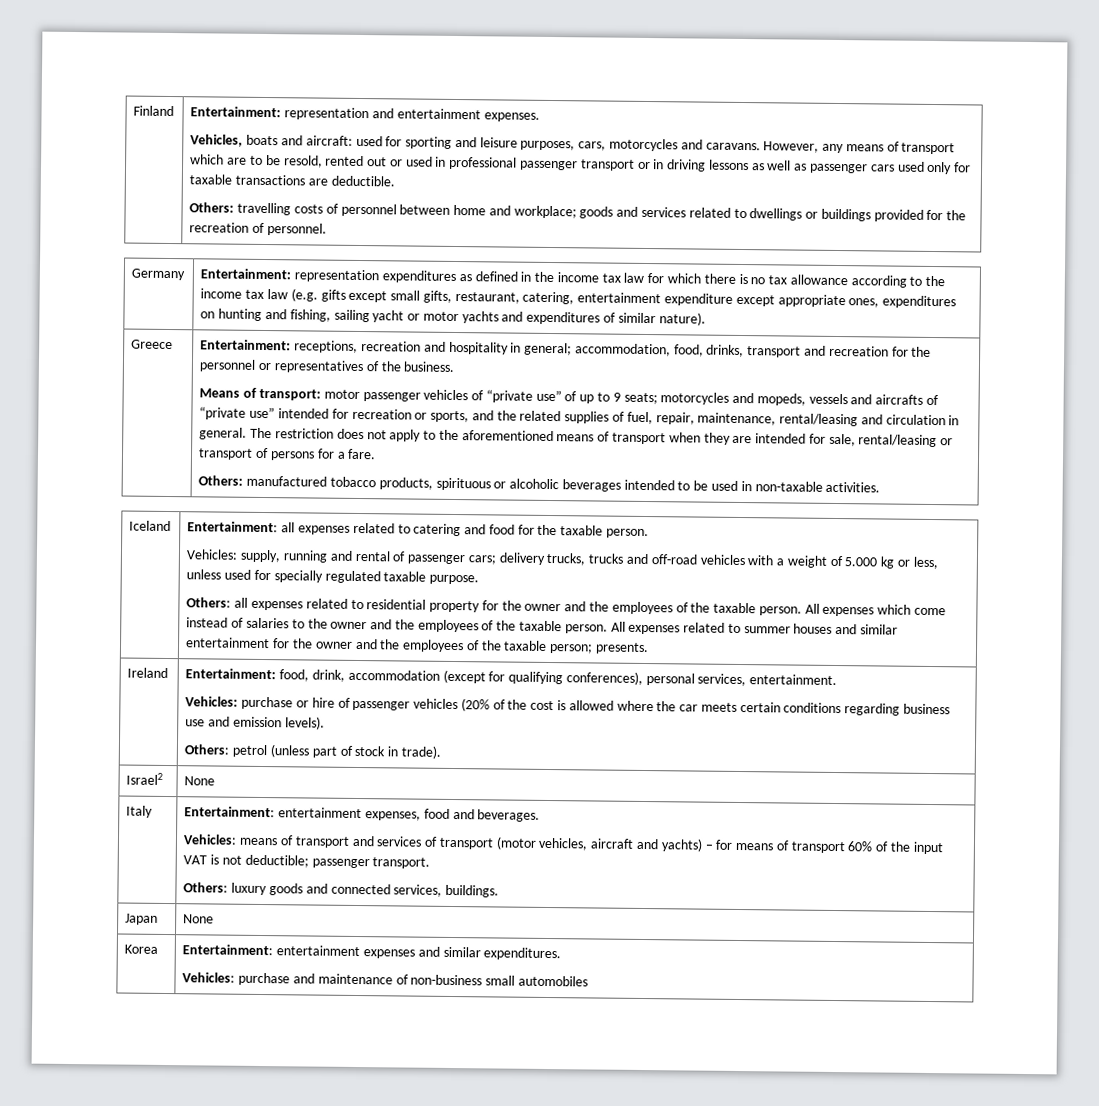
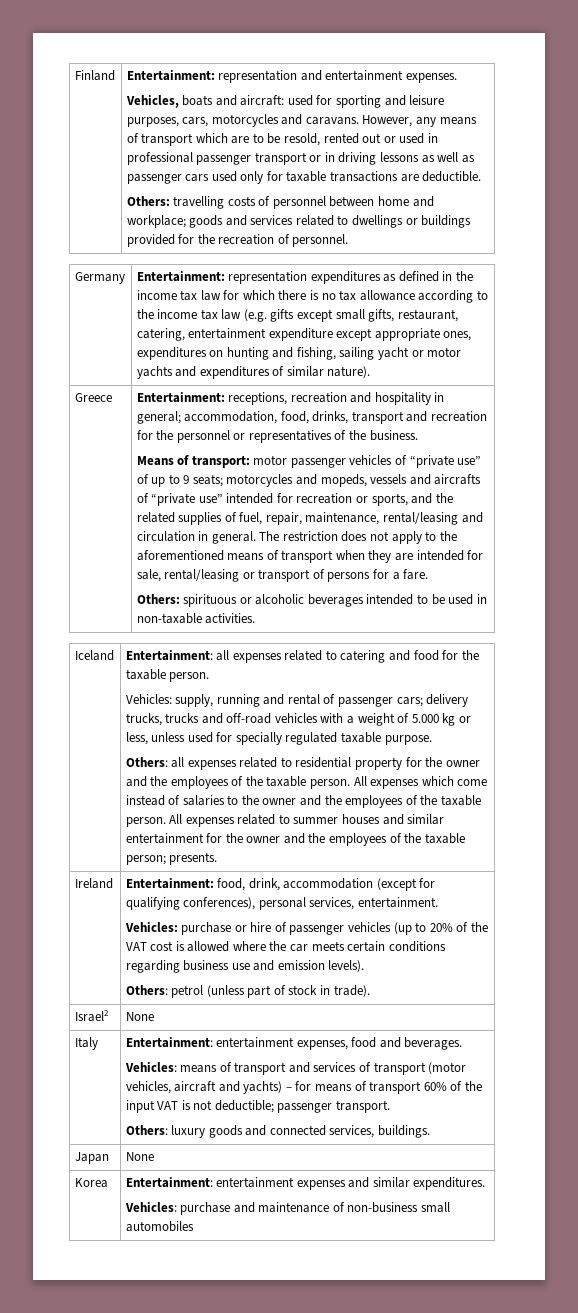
- Others: manufactured tobacco products, spirituous or alcoholic beverages intended to be used in non-taxable activities.
+ Others: spirituous or alcoholic beverages intended to be used in non-taxable activities.
- Vehicles: purchase or hire of passenger vehicles (20% of the cost is allowed where the car meets certain conditions regarding business use and emission levels).
+ Vehicles: purchase or hire of passenger vehicles (up to 20% of the VAT cost is allowed where the car meets certain conditions regarding business use and emission levels).

